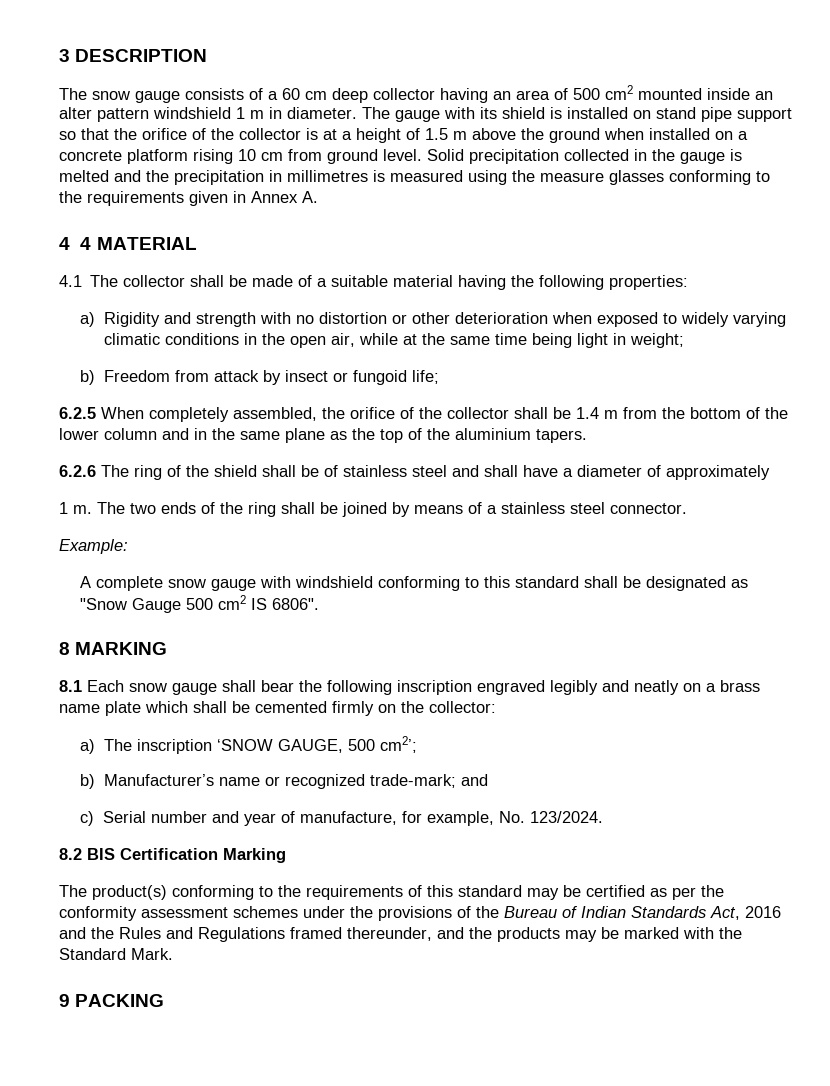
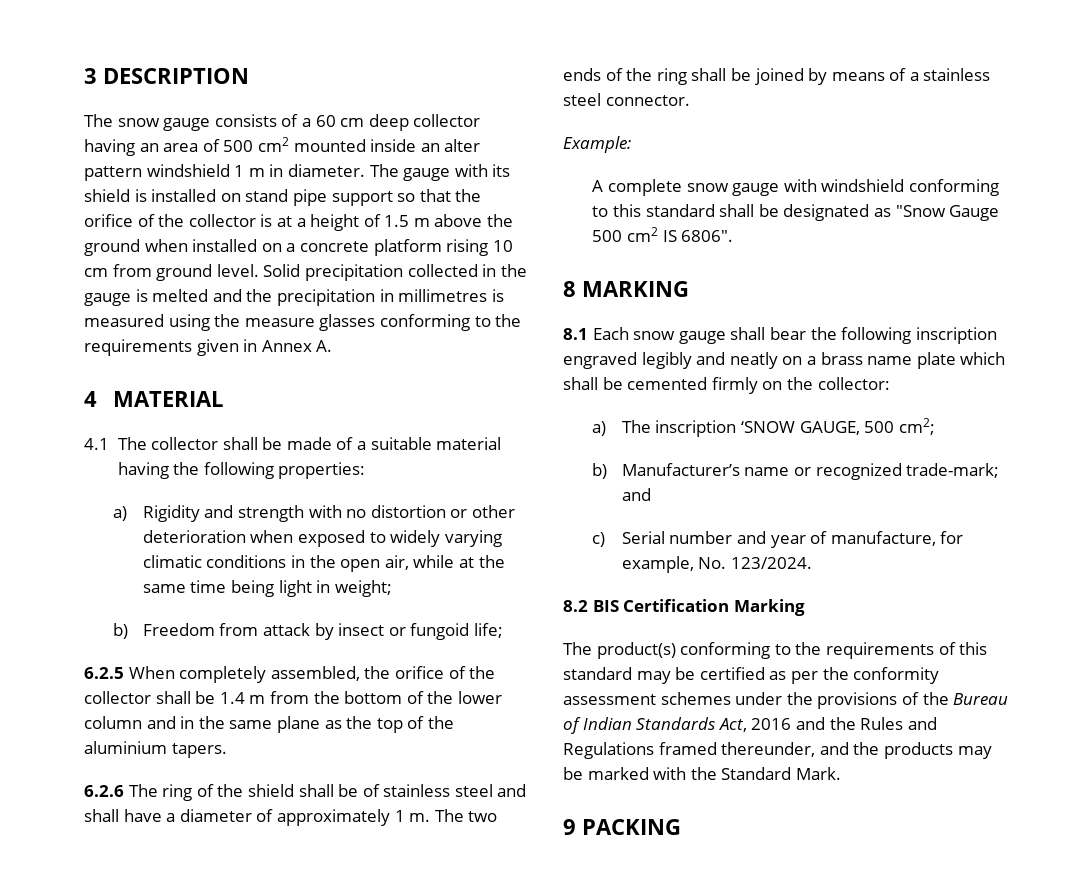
- 4 4 MATERIAL
+ 4 MATERIAL
- 6.2.6 The ring of the shield shall be of stainless steel and shall have a diameter of approximately
- 1 m.
+ 6.2.6 The ring of the shield shall be of stainless steel and shall have a diameter of approximately 1 m.
- a) The inscription ‘SNOW GAUGE, 500 cm2’;
+ a) The inscription ‘SNOW GAUGE, 500 cm2;

